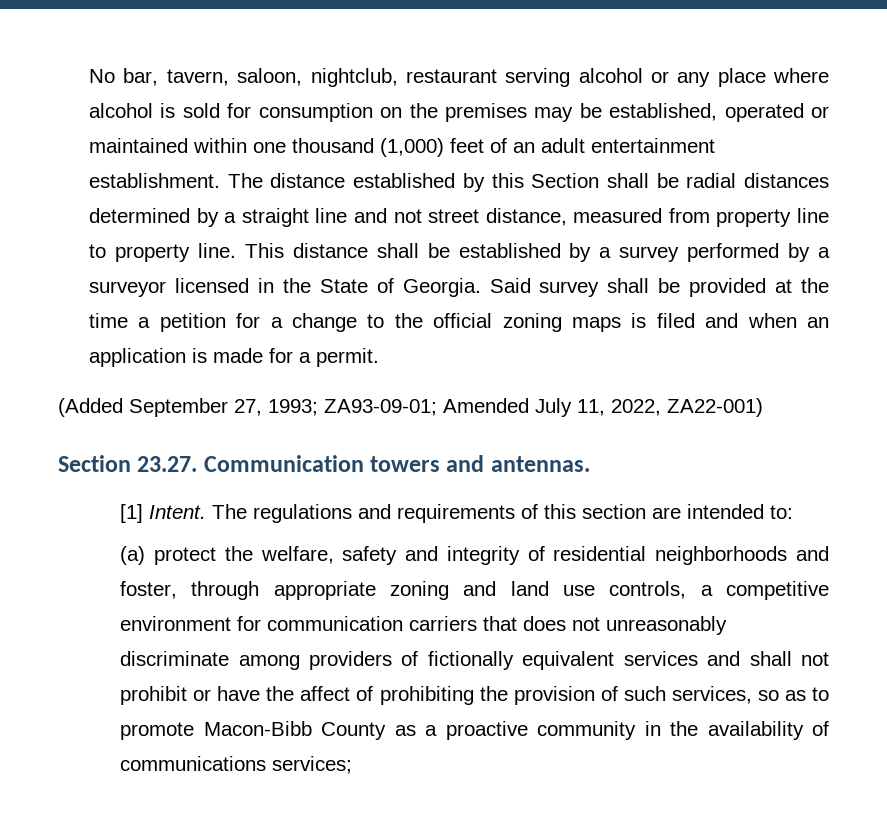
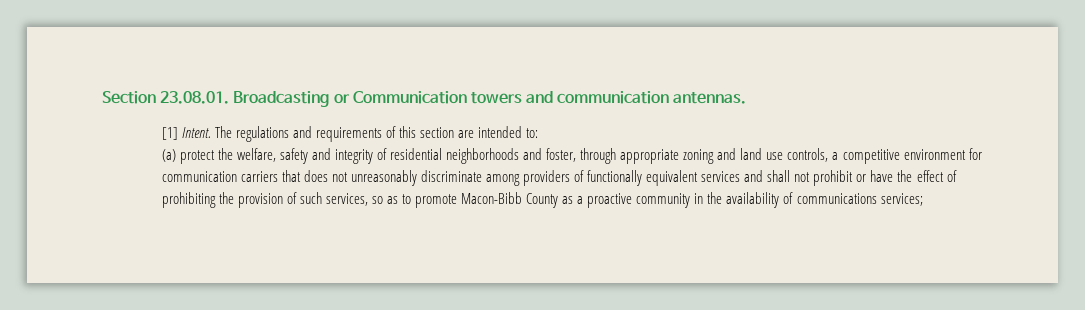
- No bar, tavern, saloon, nightclub, restaurant serving alcohol or any place where alcohol is sold for consumption on the premises may be established, operated or maintained within one thousand (1,000) feet of an adult entertainment establishment. The distance established by this Section shall be radial distances determined by a straight line and not street distance, measured from property line to property line. This distance shall be established by a survey performed by a surveyor licensed in the State of Georgia. Said survey shall be provided at the time a petition for a change to the official zoning maps is filed and when an application is made for a permit.
- (Added September 27, 1993; ZA93-09-01; Amended July 11, 2022, ZA22-001)
- Section 23.27. Communication towers and antennas.
+ Section 23.08.01. Broadcasting or Communication towers and communication antennas.
- (a) protect the welfare, safety and integrity of residential neighborhoods and foster, through appropriate zoning and land use controls, a competitive environment for communication carriers that does not unreasonably discriminate among providers of fictionally equivalent services and shall not prohibit or have the affect of prohibiting the provision of such services, so as to promote Macon-Bibb County as a proactive community in the availability of communications services;
+ (a) protect the welfare, safety and integrity of residential neighborhoods and foster, through appropriate zoning and land use controls, a competitive environment for communication carriers that does not unreasonably discriminate among providers of functionally equivalent services and shall not prohibit or have the effect of prohibiting the provision of such services, so as to promote Macon-Bibb County as a proactive community in the availability of communications services;

